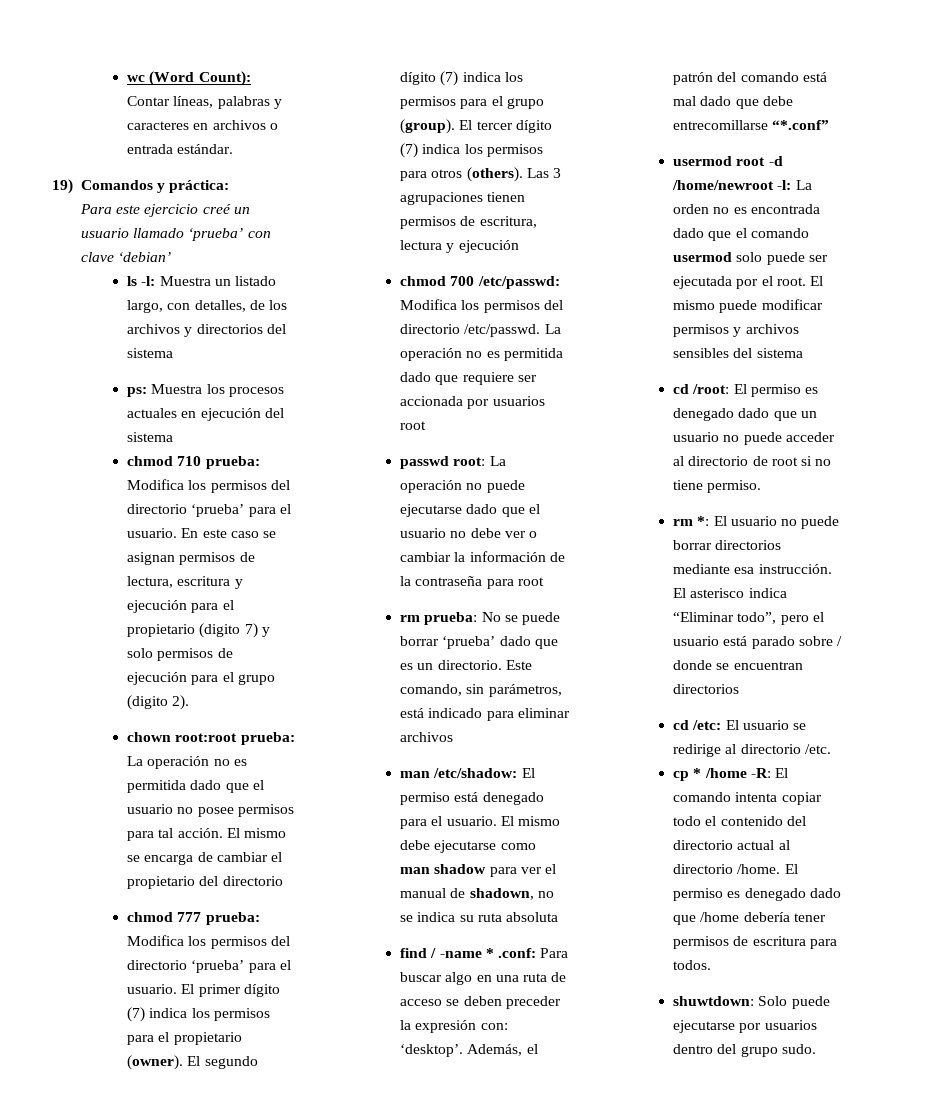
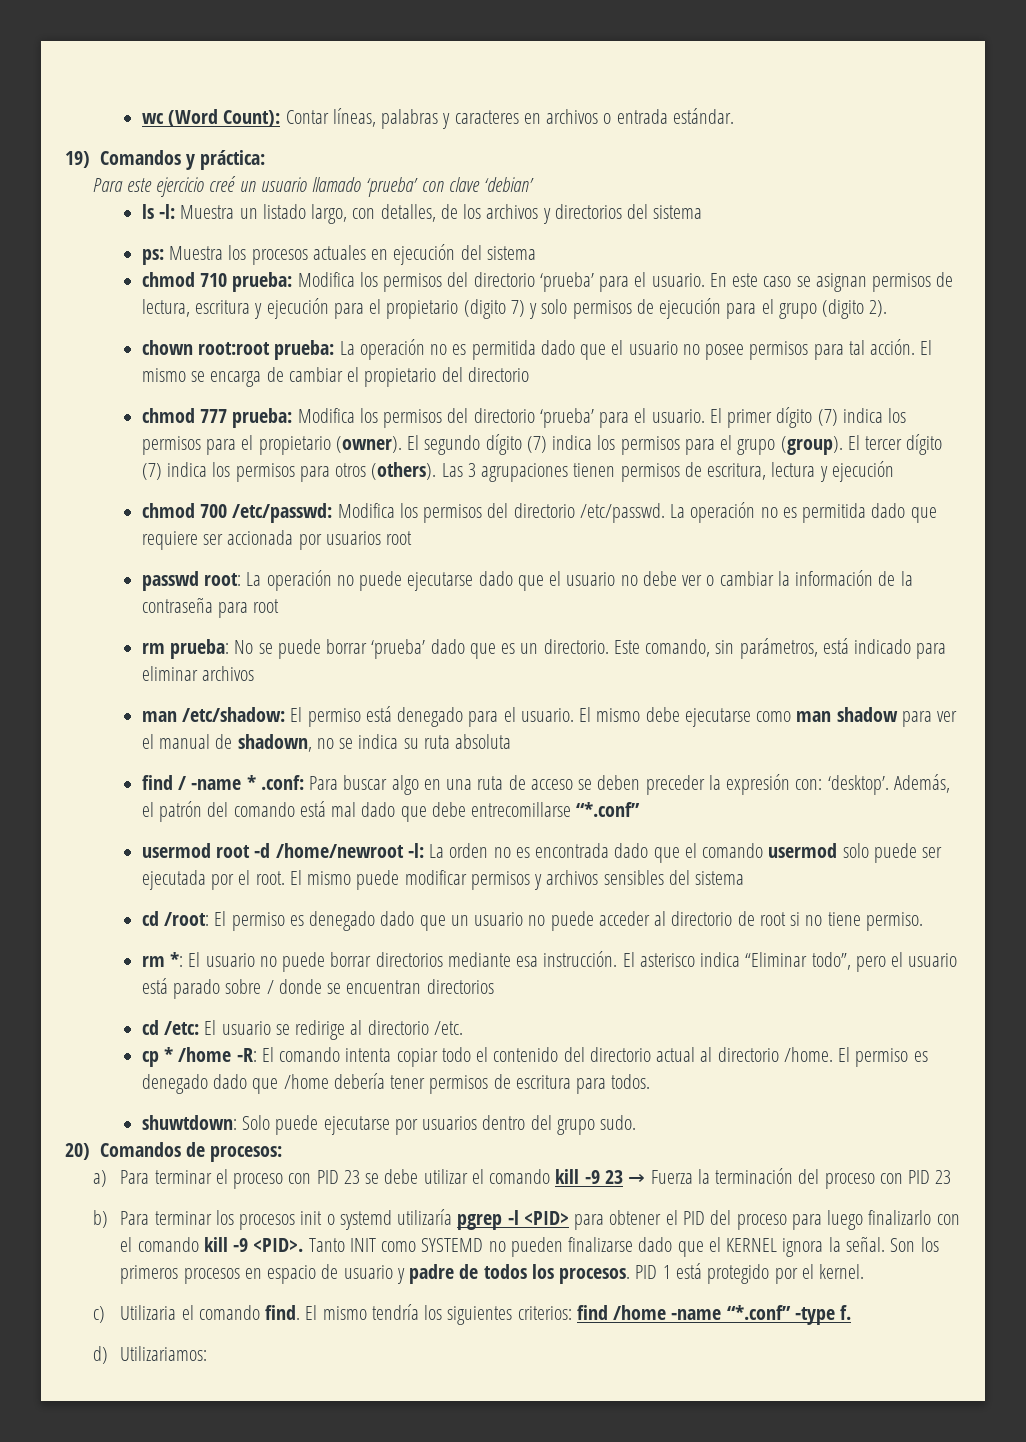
+ 20) Comandos de procesos:
+ a) Para terminar el proceso con PID 23 se debe utilizar el comando kill -9 23 → Fuerza la terminación del proceso con PID 23
+ b) Para terminar los procesos init o systemd utilizaría pgrep -l <PID> para obtener el PID del proceso para luego finalizarlo con el comando kill -9 <PID>. Tanto INIT como SYSTEMD no pueden finalizarse dado que el KERNEL ignora la señal. Son los primeros procesos en espacio de usuario y padre de todos los procesos. PID 1 está protegido por el kernel.
+ c) Utilizaria el comando find. El mismo tendría los siguientes criterios: find /home -name “*.conf” -type f.
+ d) Utilizariamos:

